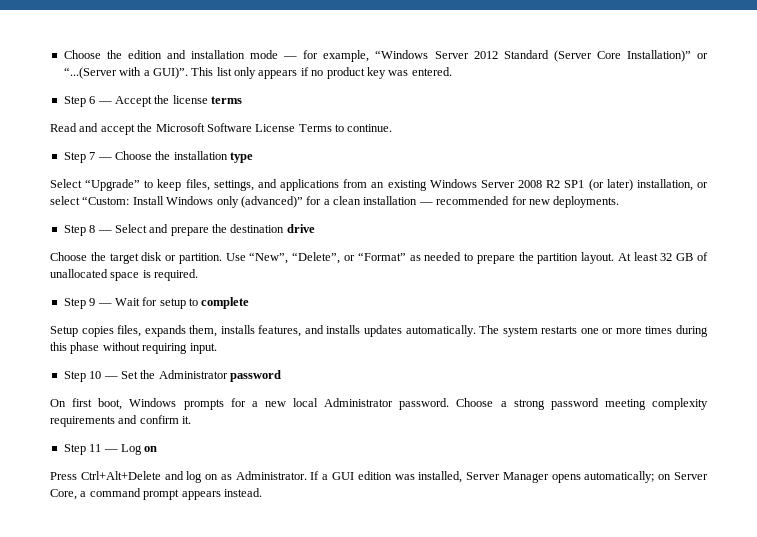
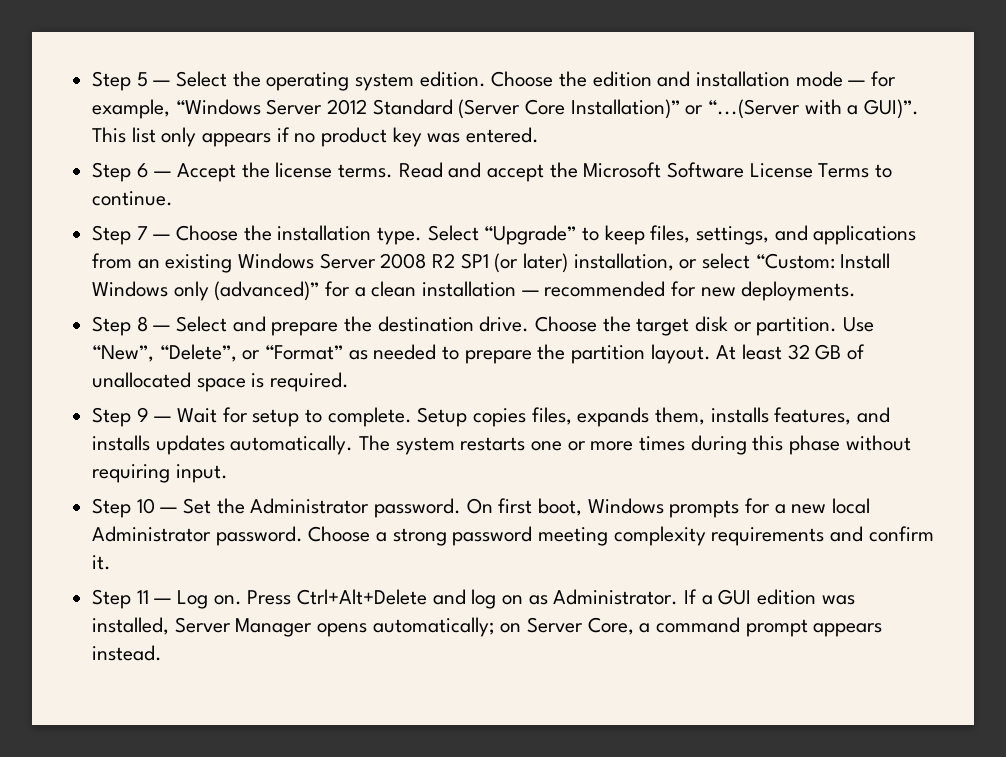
+ Step 5 — Select the operating system edition.
- Step 6 — Accept the license terms
- Read and accept the Microsoft Software License Terms to continue.
+ Step 6 — Accept the license terms. Read and accept the Microsoft Software License Terms to continue.
- Step 7 — Choose the installation type
- Select “Upgrade” to keep files, settings, and applications from an existing Windows Server 2008 R2 SP1 (or later) installation, or select “Custom: Install Windows only (advanced)” for a clean installation — recommended for new deployments.
+ Step 7 — Choose the installation type. Select “Upgrade” to keep files, settings, and applications from an existing Windows Server 2008 R2 SP1 (or later) installation, or select “Custom: Install Windows only (advanced)” for a clean installation — recommended for new deployments.
- Step 8 — Select and prepare the destination drive
- Choose the target disk or partition.
+ Step 8 — Select and prepare the destination drive. Choose the target disk or partition.
- Step 9 — Wait for setup to complete
- Setup copies files, expands them, installs features, and installs updates automatically.
+ Step 9 — Wait for setup to complete. Setup copies files, expands them, installs features, and installs updates automatically.
- Step 10 — Set the Administrator password
- On first boot, Windows prompts for a new local Administrator password.
+ Step 10 — Set the Administrator password. On first boot, Windows prompts for a new local Administrator password.
- Step 11 — Log on
- Press Ctrl+Alt+Delete and log on as Administrator.
+ Step 11 — Log on. Press Ctrl+Alt+Delete and log on as Administrator.

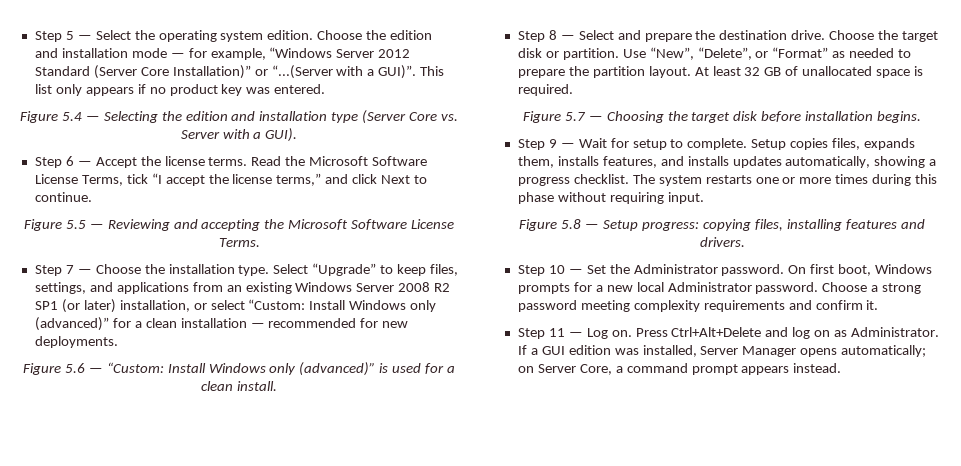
+ Figure 5.4 — Selecting the edition and installation type (Server Core vs. Server with a GUI).
- Read and accept the Microsoft Software License Terms to continue.
+ Read the Microsoft Software License Terms, tick “I accept the license terms,” and click Next to continue.
+ Figure 5.5 — Reviewing and accepting the Microsoft Software License Terms.
+ Figure 5.6 — “Custom: Install Windows only (advanced)” is used for a clean install.
+ Figure 5.7 — Choosing the target disk before installation begins.
- Setup copies files, expands them, installs features, and installs updates automatically.
+ Setup copies files, expands them, installs features, and installs updates automatically, showing a progress checklist.
+ Figure 5.8 — Setup progress: copying files, installing features and drivers.

